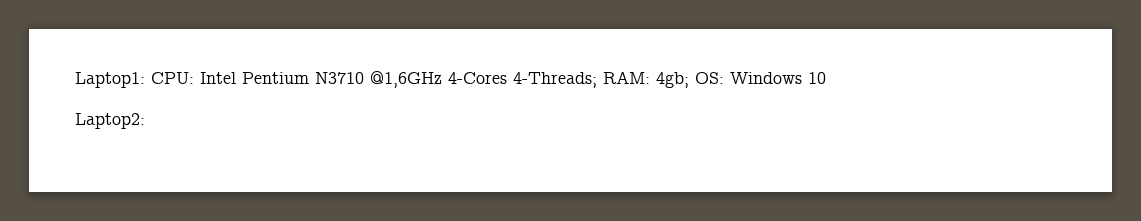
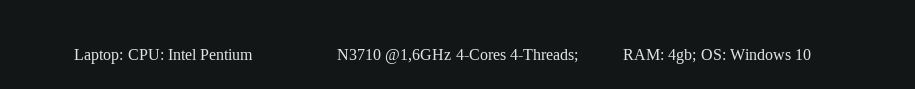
- Laptop1: CPU: Intel Pentium N3710 @1,6GHz 4-Cores 4-Threads; RAM: 4gb; OS: Windows 10
+ Laptop: CPU: Intel Pentium N3710 @1,6GHz 4-Cores 4-Threads; RAM: 4gb; OS: Windows 10
- Laptop2:

